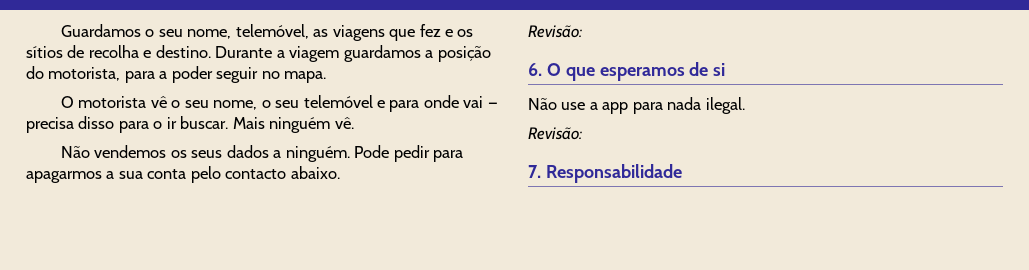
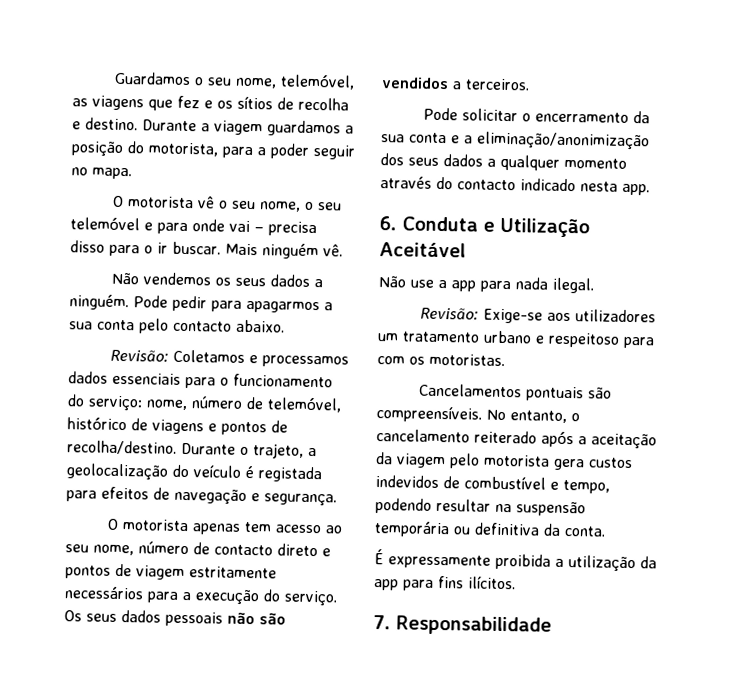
- O motorista vê o seu nome, o seu telemóvel e para onde vai — precisa disso para o ir buscar.
+ O motorista vê o seu nome, o seu telemóvel e para onde vai – precisa disso para o ir buscar.
  Pode pedir para apagarmos a sua conta pelo contacto abaixo.
- Revisão:
- 6. O que esperamos de si
+ Revisão: Coletamos e processamos dados essenciais para o funcionamento do serviço: nome, número de telemóvel, histórico de viagens e pontos de recolha/destino. Durante o trajeto, a geolocalização do veículo é registada para efeitos de navegação e segurança.
+ O motorista apenas tem acesso ao seu nome, número de contacto direto e pontos de viagem estritamente necessários para a execução do serviço. Os seus dados pessoais não são vendidos a terceiros.
+ Pode solicitar o encerramento da sua conta e a eliminação/anonimização dos seus dados a qualquer momento através do contacto indicado nesta app.
+ 6. Conduta e Utilização Aceitável
  Não use a app para nada ilegal.
- Revisão:
+ Revisão: Exige-se aos utilizadores um tratamento urbano e respeitoso para com os motoristas.
+ Cancelamentos pontuais são compreensíveis. No entanto, o cancelamento reiterado após a aceitação da viagem pelo motorista gera custos indevidos de combustível e tempo, podendo resultar na suspensão temporária ou definitiva da conta.
+ É expressamente proibida a utilização da app para fins ilícitos.

